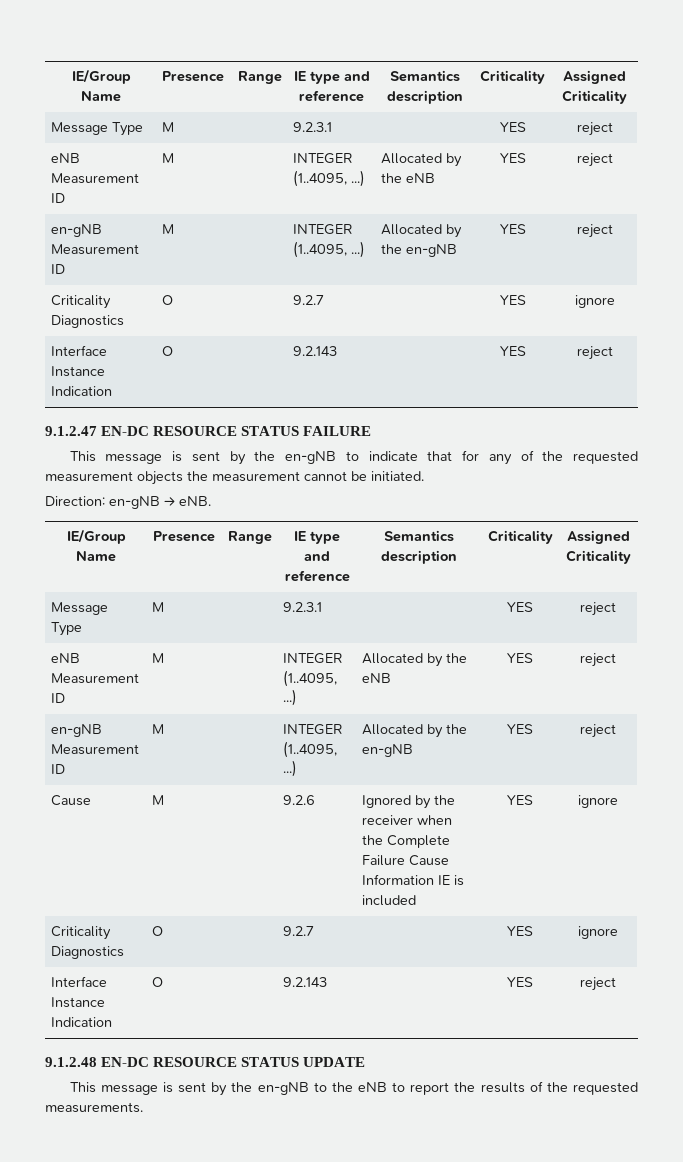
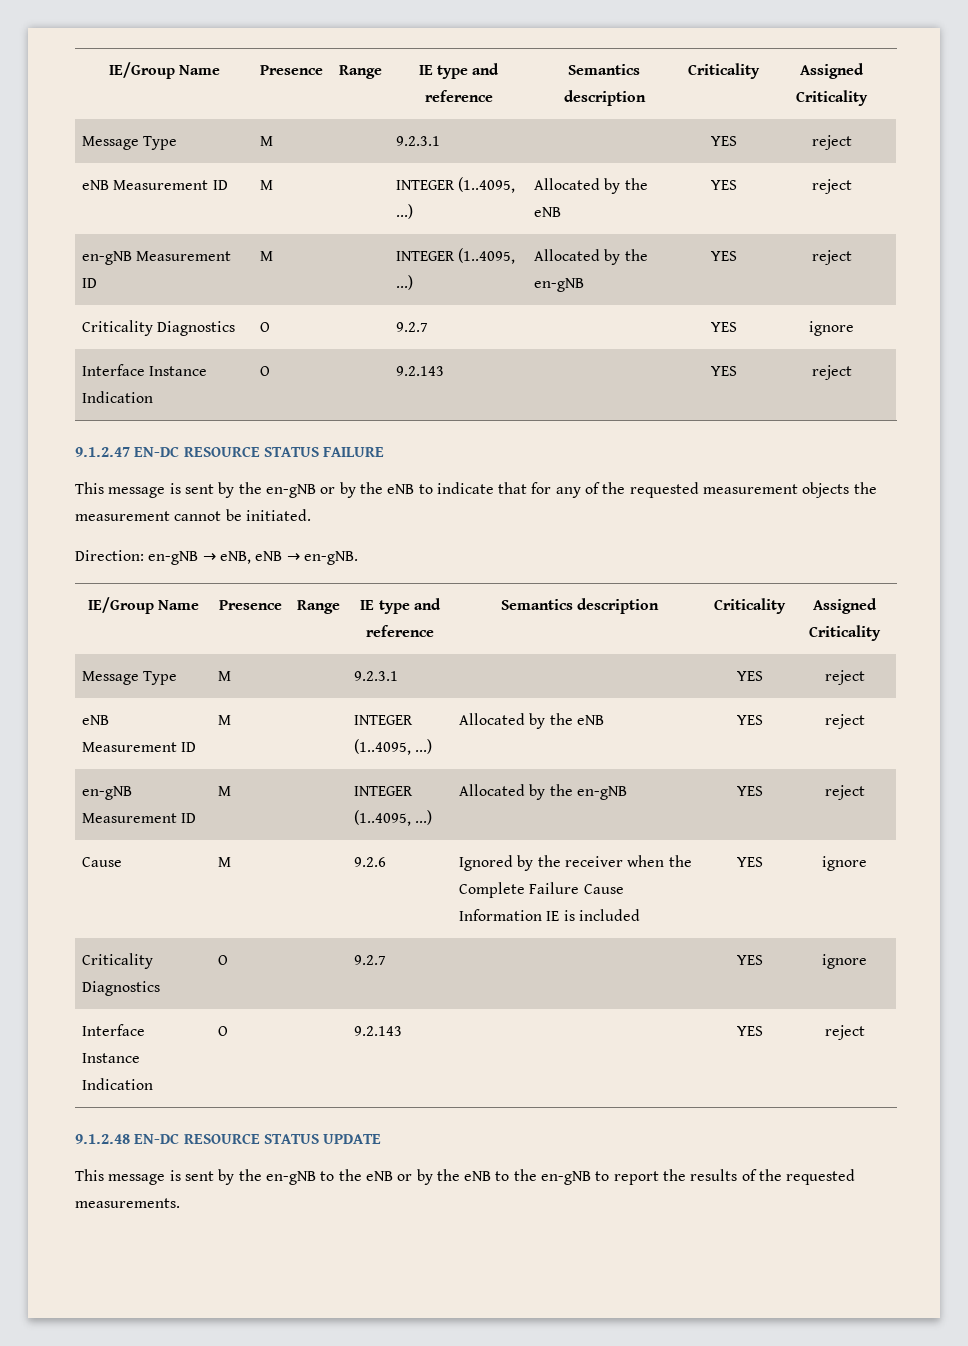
- This message is sent by the en-gNB to indicate that for any of the requested measurement objects the measurement cannot be initiated.
+ This message is sent by the en-gNB or by the eNB to indicate that for any of the requested measurement objects the measurement cannot be initiated.
- Direction: en-gNB → eNB.
+ Direction: en-gNB → eNB, eNB → en-gNB.
- This message is sent by the en-gNB to the eNB to report the results of the requested measurements.
+ This message is sent by the en-gNB to the eNB or by the eNB to the en-gNB to report the results of the requested measurements.

